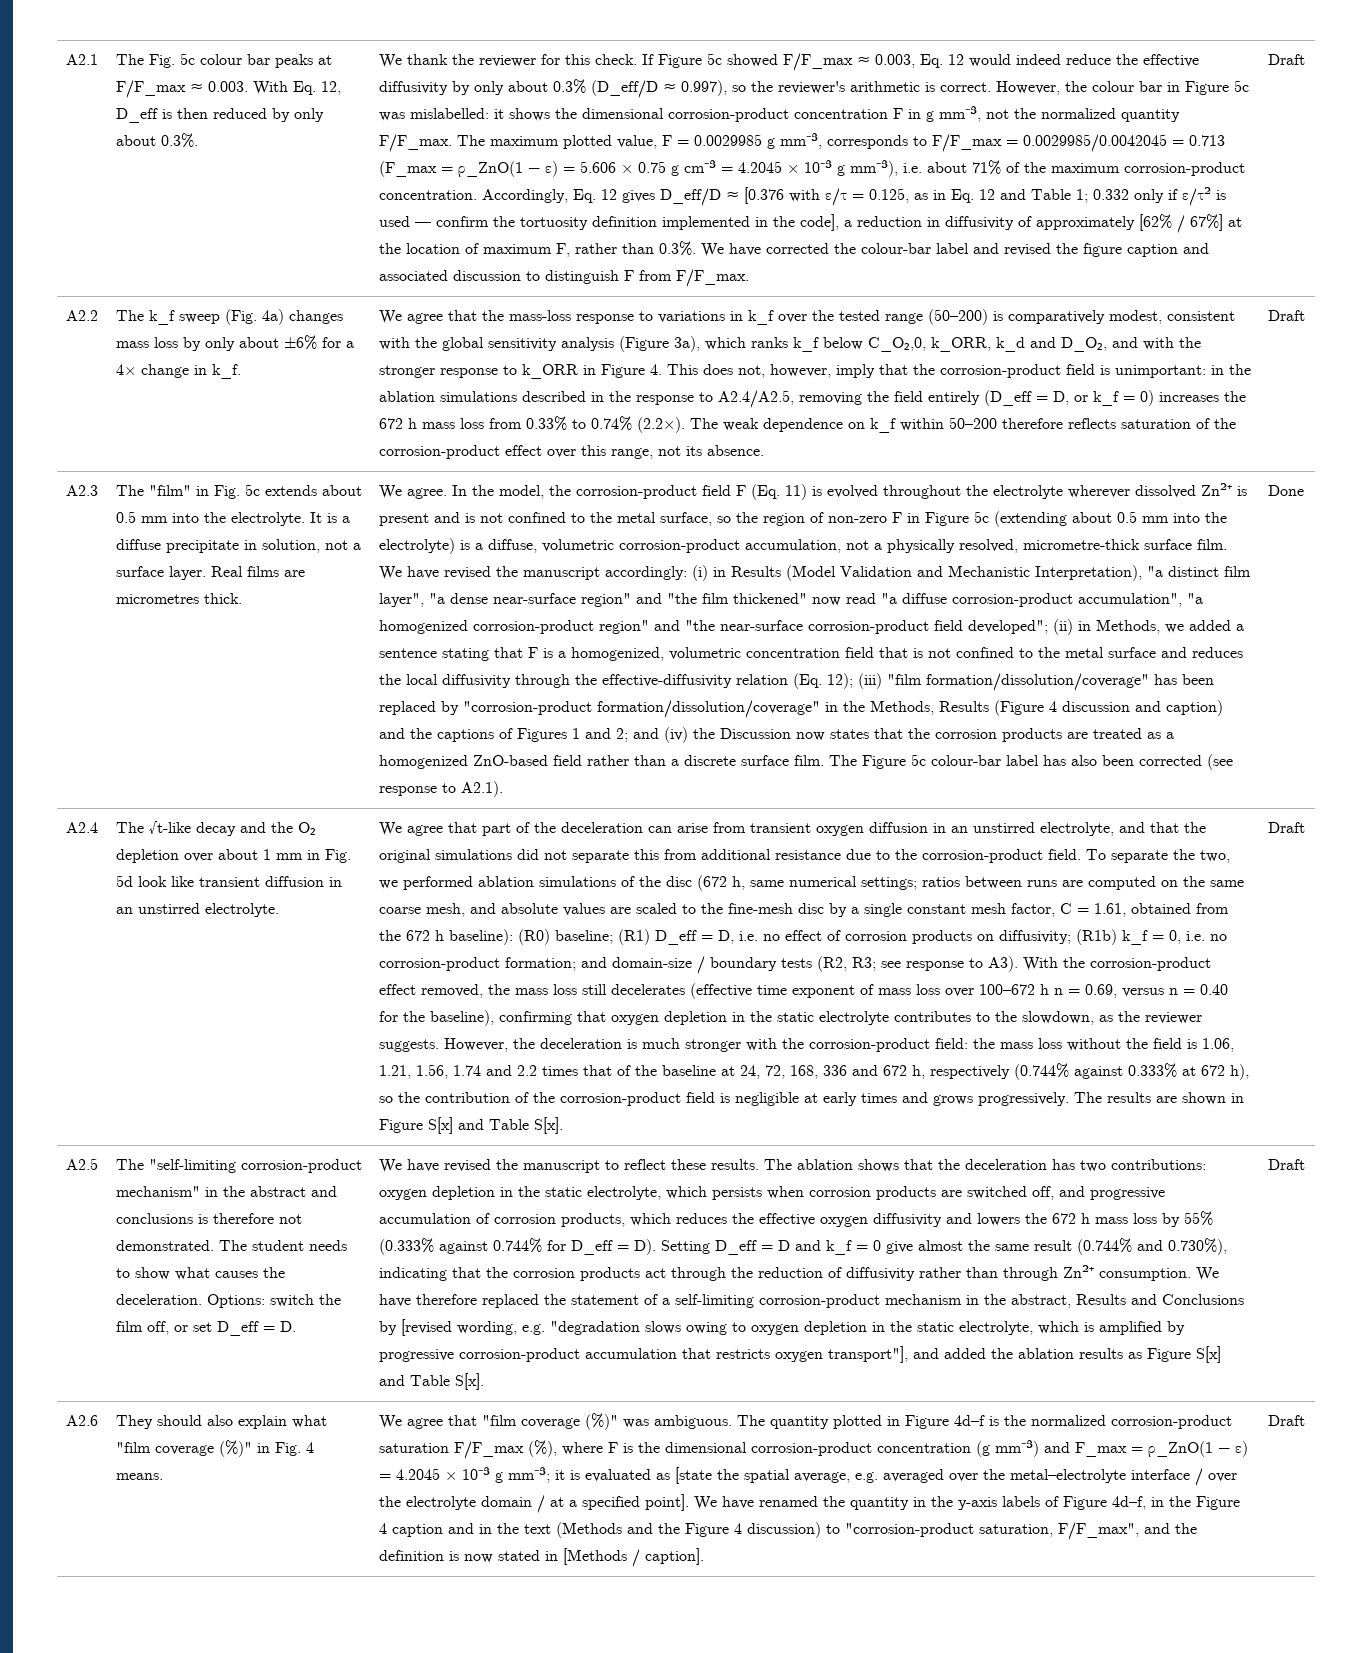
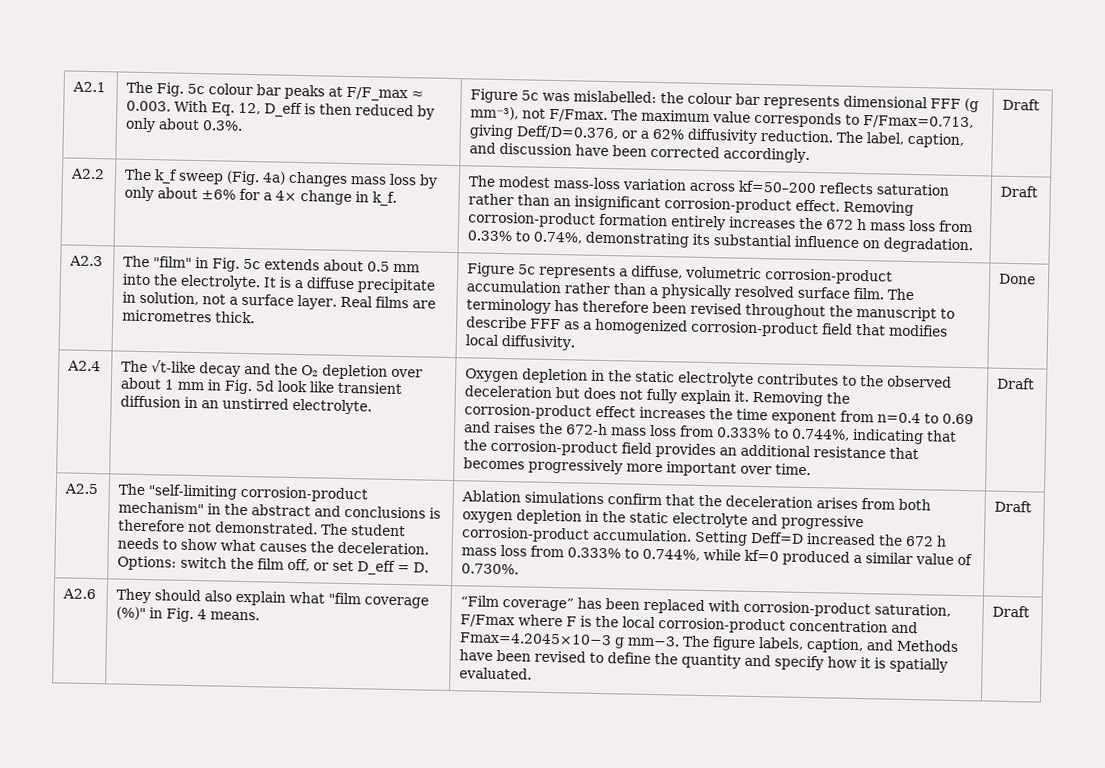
- We thank the reviewer for this check. If Figure 5c showed F/F_max ≈ 0.003, Eq. 12 would indeed reduce the effective diffusivity by only about 0.3% (D_eff/D ≈ 0.997), so the reviewer's arithmetic is correct. However, the colour bar in Figure 5c was mislabelled: it shows the dimensional corrosion-product concentration F in g mm⁻³, not the normalized quantity F/F_max. The maximum plotted value, F = 0.0029985 g mm⁻³, corresponds to F/F_max = 0.0029985/0.0042045 = 0.713 (F_max = ρ_ZnO(1 − ε) = 5.606 × 0.75 g cm⁻³ = 4.2045 × 10⁻³ g mm⁻³), i.e. about 71% of the maximum corrosion-product concentration. Accordingly, Eq. 12 gives D_eff/D ≈ [0.376 with ε/τ = 0.125, as in Eq. 12 and Table 1; 0.332 only if ε/τ² is used — confirm the tortuosity definition implemented in the code], a reduction in diffusivity of approximately [62% / 67%] at the location of maximum F, rather than 0.3%. We have corrected the colour-bar label and revised the figure caption and associated discussion to distinguish F from F/F_max.
+ Figure 5c was mislabelled: the colour bar represents dimensional FFF (g mm⁻³), not F/Fmax. The maximum value corresponds to F/Fmax=0.713, giving Deff/D=0.376, or a 62% diffusivity reduction. The label, caption, and discussion have been corrected accordingly.
- We agree that the mass-loss response to variations in k_f over the tested range (50–200) is comparatively modest, consistent with the global sensitivity analysis (Figure 3a), which ranks k_f below C_O₂,0, k_ORR, k_d and D_O₂, and with the stronger response to k_ORR in Figure 4. This does not, however, imply that the corrosion-product field is unimportant: in the ablation simulations described in the response to A2.4/A2.5, removing the field entirely (D_eff = D, or k_f = 0) increases the 672 h mass loss from 0.33% to 0.74% (2.2×). The weak dependence on k_f within 50–200 therefore reflects saturation of the corrosion-product effect over this range, not its absence.
+ The modest mass-loss variation across kf=50–200 reflects saturation rather than an insignificant corrosion-product effect. Removing corrosion-product formation entirely increases the 672 h mass loss from 0.33% to 0.74%, demonstrating its substantial influence on degradation.
- We agree. In the model, the corrosion-product field F (Eq. 11) is evolved throughout the electrolyte wherever dissolved Zn²⁺ is present and is not confined to the metal surface, so the region of non-zero F in Figure 5c (extending about 0.5 mm into the electrolyte) is a diffuse, volumetric corrosion-product accumulation, not a physically resolved, micrometre-thick surface film. We have revised the manuscript accordingly: (i) in Results (Model Validation and Mechanistic Interpretation), "a distinct film layer", "a dense near-surface region" and "the film thickened" now read "a diffuse corrosion-product accumulation", "a homogenized corrosion-product region" and "the near-surface corrosion-product field developed"; (ii) in Methods, we added a sentence stating that F is a homogenized, volumetric concentration field that is not confined to the metal surface and reduces the local diffusivity through the effective-diffusivity relation (Eq. 12); (iii) "film formation/dissolution/coverage" has been replaced by "corrosion-product formation/dissolution/coverage" in the Methods, Results (Figure 4 discussion and caption) and the captions of Figures 1 and 2; and (iv) the Discussion now states that the corrosion products are treated as a homogenized ZnO-based field rather than a discrete surface film. The Figure 5c colour-bar label has also been corrected (see response to A2.1).
+ Figure 5c represents a diffuse, volumetric corrosion-product accumulation rather than a physically resolved surface film. The terminology has therefore been revised throughout the manuscript to describe FFF as a homogenized corrosion-product field that modifies local diffusivity.
- We agree that part of the deceleration can arise from transient oxygen diffusion in an unstirred electrolyte, and that the original simulations did not separate this from additional resistance due to the corrosion-product field. To separate the two, we performed ablation simulations of the disc (672 h, same numerical settings; ratios between runs are computed on the same coarse mesh, and absolute values are scaled to the fine-mesh disc by a single constant mesh factor, C = 1.61, obtained from the 672 h baseline): (R0) baseline; (R1) D_eff = D, i.e. no effect of corrosion products on diffusivity; (R1b) k_f = 0, i.e. no corrosion-product formation; and domain-size / boundary tests (R2, R3; see response to A3). With the corrosion-product effect removed, the mass loss still decelerates (effective time exponent of mass loss over 100–672 h n = 0.69, versus n = 0.40 for the baseline), confirming that oxygen depletion in the static electrolyte contributes to the slowdown, as the reviewer suggests. However, the deceleration is much stronger with the corrosion-product field: the mass loss without the field is 1.06, 1.21, 1.56, 1.74 and 2.2 times that of the baseline at 24, 72, 168, 336 and 672 h, respectively (0.744% against 0.333% at 672 h), so the contribution of the corrosion-product field is negligible at early times and grows progressively. The results are shown in Figure S[x] and Table S[x].
+ Oxygen depletion in the static electrolyte contributes to the observed deceleration but does not fully explain it. Removing the corrosion-product effect increases the time exponent from n=0.4 to 0.69 and raises the 672-h mass loss from 0.333% to 0.744%, indicating that the corrosion-product field provides an additional resistance that becomes progressively more important over time.
- We have revised the manuscript to reflect these results. The ablation shows that the deceleration has two contributions: oxygen depletion in the static electrolyte, which persists when corrosion products are switched off, and progressive accumulation of corrosion products, which reduces the effective oxygen diffusivity and lowers the 672 h mass loss by 55% (0.333% against 0.744% for D_eff = D). Setting D_eff = D and k_f = 0 give almost the same result (0.744% and 0.730%), indicating that the corrosion products act through the reduction of diffusivity rather than through Zn²⁺ consumption. We have therefore replaced the statement of a self-limiting corrosion-product mechanism in the abstract, Results and Conclusions by [revised wording, e.g. "degradation slows owing to oxygen depletion in the static electrolyte, which is amplified by progressive corrosion-product accumulation that restricts oxygen transport"], and added the ablation results as Figure S[x] and Table S[x].
+ Ablation simulations confirm that the deceleration arises from both oxygen depletion in the static electrolyte and progressive corrosion-product accumulation. Setting Deff=D increased the 672 h mass loss from 0.333% to 0.744%, while kf=0 produced a similar value of 0.730%.
- We agree that "film coverage (%)" was ambiguous. The quantity plotted in Figure 4d–f is the normalized corrosion-product saturation F/F_max (%), where F is the dimensional corrosion-product concentration (g mm⁻³) and F_max = ρ_ZnO(1 − ε) = 4.2045 × 10⁻³ g mm⁻³; it is evaluated as [state the spatial average, e.g. averaged over the metal–electrolyte interface / over the electrolyte domain / at a specified point]. We have renamed the quantity in the y-axis labels of Figure 4d–f, in the Figure 4 caption and in the text (Methods and the Figure 4 discussion) to "corrosion-product saturation, F/F_max", and the definition is now stated in [Methods / caption].
+ “Film coverage” has been replaced with corrosion-product saturation, F/Fmax where F is the local corrosion-product concentration and Fmax=4.2045×10−3 g mm−3. The figure labels, caption, and Methods have been revised to define the quantity and specify how it is spatially evaluated.

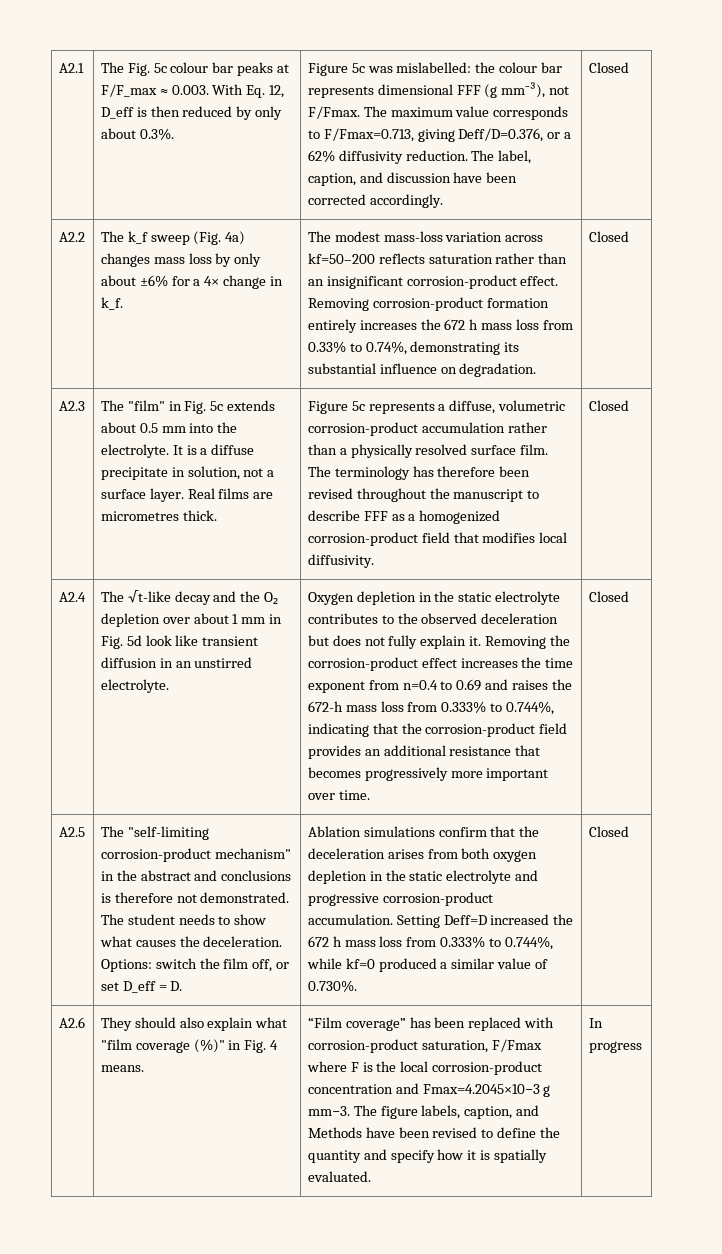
- The label, caption, and discussion have been corrected accordingly. | Draft
+ The label, caption, and discussion have been corrected accordingly. | Closed
- Removing corrosion-product formation entirely increases the 672 h mass loss from 0.33% to 0.74%, demonstrating its substantial influence on degradation. | Draft
+ Removing corrosion-product formation entirely increases the 672 h mass loss from 0.33% to 0.74%, demonstrating its substantial influence on degradation. | Closed
- The terminology has therefore been revised throughout the manuscript to describe FFF as a homogenized corrosion-product field that modifies local diffusivity. | Done
+ The terminology has therefore been revised throughout the manuscript to describe FFF as a homogenized corrosion-product field that modifies local diffusivity. | Closed
- Removing the corrosion-product effect increases the time exponent from n=0.4 to 0.69 and raises the 672-h mass loss from 0.333% to 0.744%, indicating that the corrosion-product field provides an additional resistance that becomes progressively more important over time. | Draft
+ Removing the corrosion-product effect increases the time exponent from n=0.4 to 0.69 and raises the 672-h mass loss from 0.333% to 0.744%, indicating that the corrosion-product field provides an additional resistance that becomes progressively more important over time. | Closed
- Setting Deff=D increased the 672 h mass loss from 0.333% to 0.744%, while kf=0 produced a similar value of 0.730%. | Draft
+ Setting Deff=D increased the 672 h mass loss from 0.333% to 0.744%, while kf=0 produced a similar value of 0.730%. | Closed
- The figure labels, caption, and Methods have been revised to define the quantity and specify how it is spatially evaluated. | Draft
+ The figure labels, caption, and Methods have been revised to define the quantity and specify how it is spatially evaluated. | In progress

